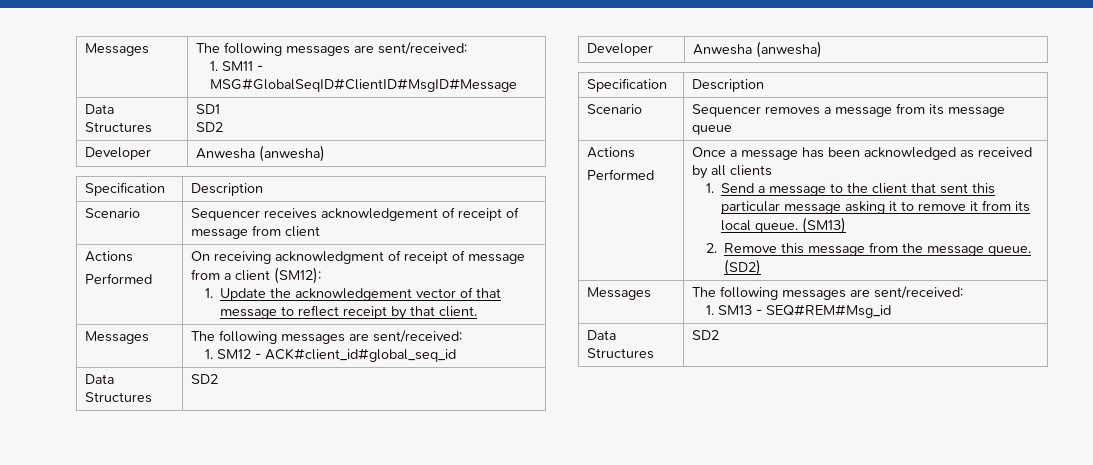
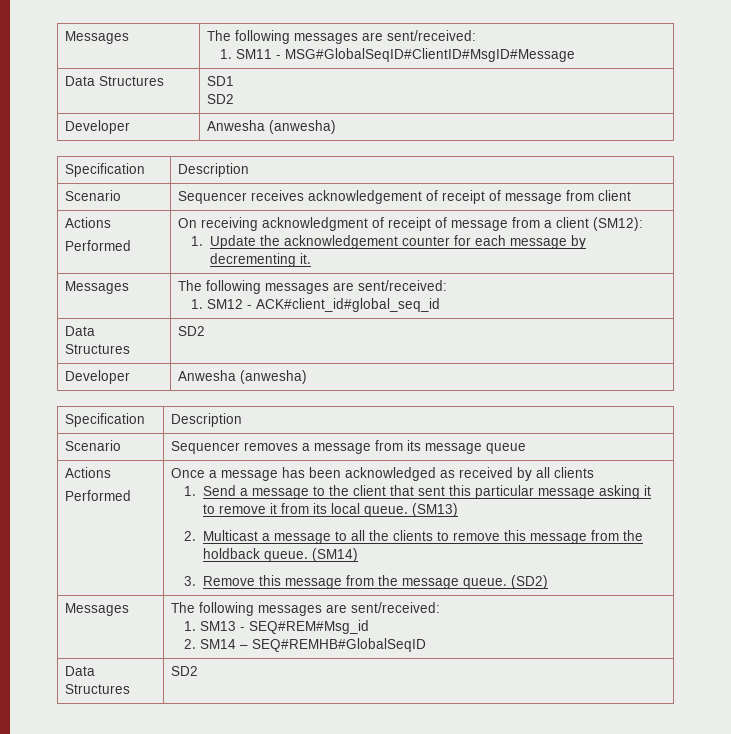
  Scenario | Sequencer receives acknowledgement of receipt of message from client
  Actions
  Performed | On receiving acknowledgment of receipt of message from a client (SM12):
- 1. Update the acknowledgement vector of that message to reflect receipt by that client.
+ 1. Update the acknowledgement counter for each message by decrementing it.
- 2. Remove this message from the message queue.
+ 2. Multicast a message to all the clients to remove this message from the holdback queue. (SM14)
+ 3. Remove this message from the message queue.
  (SD2)
  Messages | The following messages are sent/received:
  1. SM13 - SEQ#REM#Msg_id
+ 2. SM14 – SEQ#REMHB#GlobalSeqID

